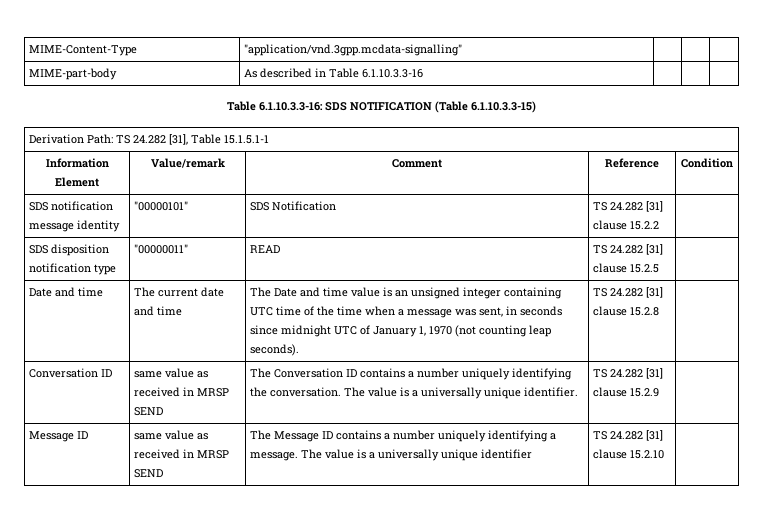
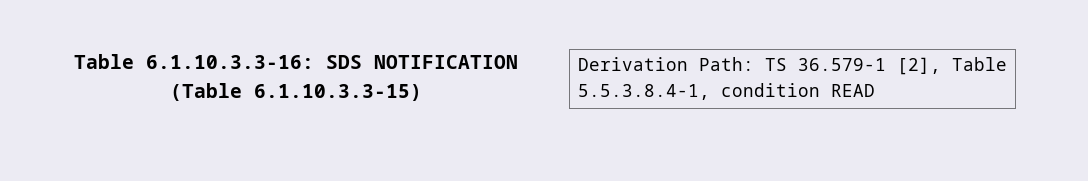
- MIME-Content-Type | "application/vnd.3gpp.mcdata-signalling" | | |
- MIME-part-body | As described in Table 6.1.10.3.3-16 | | |
- Derivation Path: TS 24.282 [31], Table 15.1.5.1-1
- Information Element | Value/remark | Comment | Reference | Condition
- SDS notification message identity | "00000101" | SDS Notification | TS 24.282 [31] clause 15.2.2 |
- SDS disposition notification type | "00000011" | READ | TS 24.282 [31] clause 15.2.5 |
- Date and time | The current date and time | The Date and time value is an unsigned integer containing UTC time of the time when a message was sent, in seconds since midnight UTC of January 1, 1970 (not counting leap seconds). | TS 24.282 [31] clause 15.2.8 |
- Conversation ID | same value as received in MRSP SEND | The Conversation ID contains a number uniquely identifying the conversation. The value is a universally unique identifier. | TS 24.282 [31] clause 15.2.9 |
- Message ID | same value as received in MRSP SEND | The Message ID contains a number uniquely identifying a message. The value is a universally unique identifier | TS 24.282 [31] clause 15.2.10 |
+ Derivation Path: TS 36.579-1 [2], Table 5.5.3.8.4-1, condition READ

